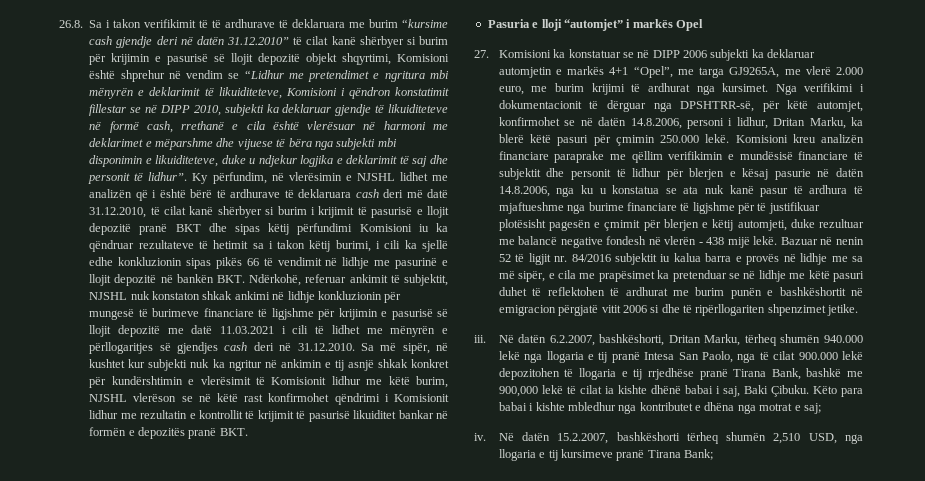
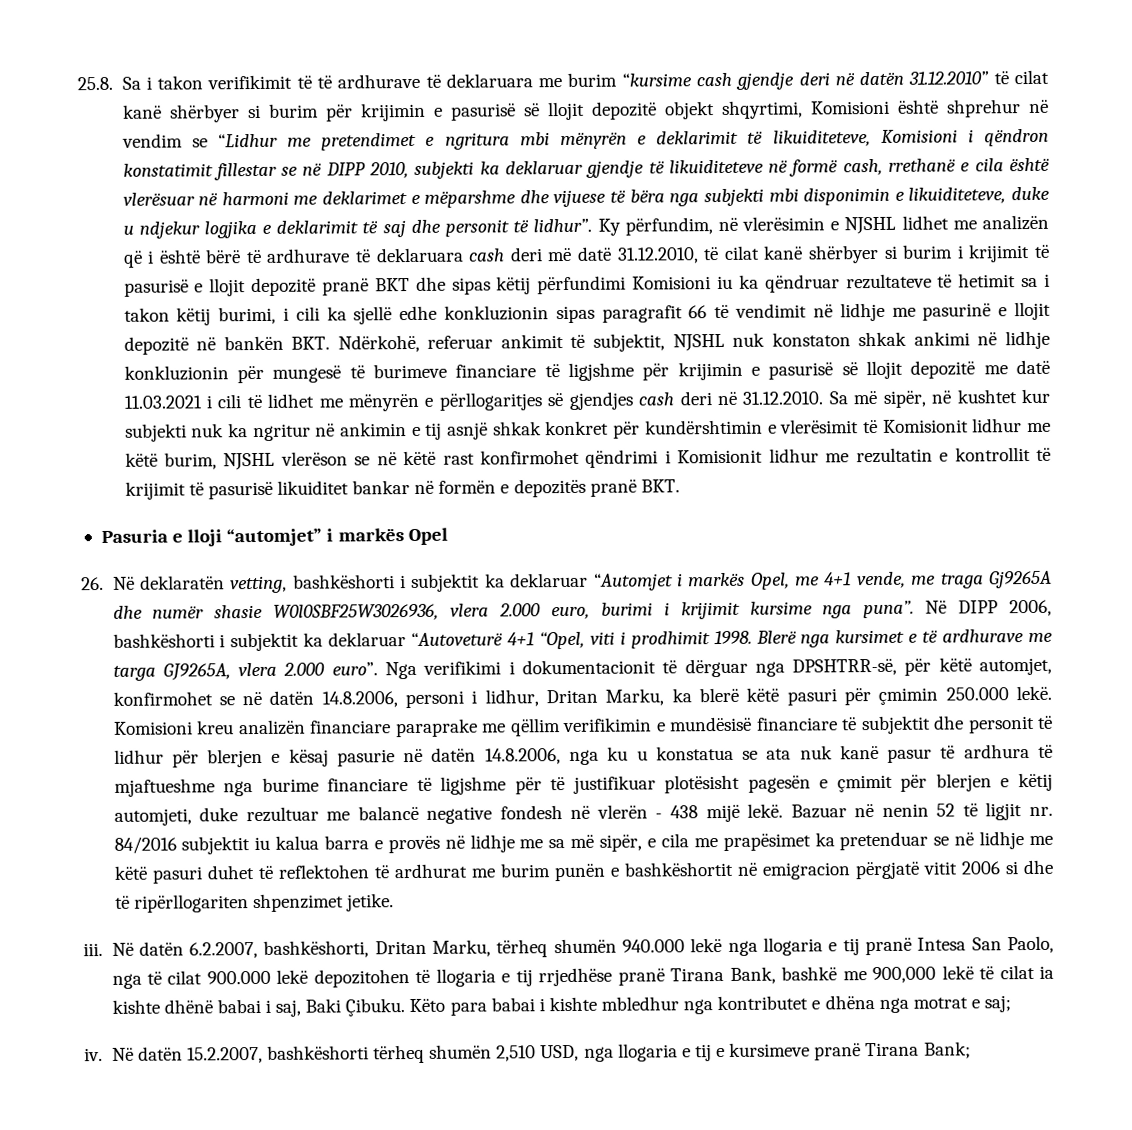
- 26.8. Sa i takon verifikimit të të ardhurave të deklaruara me burim “kursime cash gjendje deri në datën 31.12.2010” të cilat kanë shërbyer si burim për krijimin e pasurisë së llojit depozitë objekt shqyrtimi, Komisioni është shprehur në vendim se “Lidhur me pretendimet e ngritura mbi mënyrën e deklarimit të likuiditeteve, Komisioni i qëndron konstatimit fillestar se në DIPP 2010, subjekti ka deklaruar gjendje të likuiditeteve në formë cash, rrethanë e cila është vlerësuar në harmoni me deklarimet e mëparshme dhe vijuese të bëra nga subjekti mbi disponimin e likuiditeteve, duke u ndjekur logjika e deklarimit të saj dhe personit të lidhur”.
+ 25.8. Sa i takon verifikimit të të ardhurave të deklaruara me burim “kursime cash gjendje deri në datën 31.12.2010” të cilat kanë shërbyer si burim për krijimin e pasurisë së llojit depozitë objekt shqyrtimi, Komisioni është shprehur në vendim se “Lidhur me pretendimet e ngritura mbi mënyrën e deklarimit të likuiditeteve, Komisioni i qëndron konstatimit fillestar se në DIPP 2010, subjekti ka deklaruar gjendje të likuiditeteve në formë cash, rrethanë e cila është vlerësuar në harmoni me deklarimet e mëparshme dhe vijuese të bëra nga subjekti mbi disponimin e likuiditeteve, duke u ndjekur logjika e deklarimit të saj dhe personit të lidhur”.
- Ky përfundim, në vlerësimin e NJSHL lidhet me analizën që i është bërë të ardhurave të deklaruara cash deri më datë 31.12.2010, të cilat kanë shërbyer si burim i krijimit të pasurisë e llojit depozitë pranë BKT dhe sipas këtij përfundimi Komisioni iu ka qëndruar rezultateve të hetimit sa i takon këtij burimi, i cili ka sjellë edhe konkluzionin sipas pikës 66 të vendimit në lidhje me pasurinë e llojit depozitë në bankën BKT. Ndërkohë, referuar ankimit të subjektit, NJSHL nuk konstaton shkak ankimi në lidhje konkluzionin për mungesë të burimeve financiare të ligjshme për krijimin e pasurisë së llojit depozitë me datë 11.03.2021 i cili të lidhet me mënyrën e përllogaritjes së gjendjes cash deri në 31.12.2010. Sa më sipër, në kushtet kur subjekti nuk ka ngritur në ankimin e tij asnjë shkak konkret për kundërshtimin e vlerësimit të Komisionit lidhur me këtë burim, NJSHL vlerëson se në këtë rast konfirmohet qëndrimi i Komisionit lidhur me rezultatin e kontrollit të krijimit të pasurisë likuiditet bankar në formën e depozitës pranë BKT.
+ Ky përfundim, në vlerësimin e NJSHL lidhet me analizën që i është bërë të ardhurave të deklaruara cash deri më datë 31.12.2010, të cilat kanë shërbyer si burim i krijimit të pasurisë e llojit depozitë pranë BKT dhe sipas këtij përfundimi Komisioni iu ka qëndruar rezultateve të hetimit sa i takon këtij burimi, i cili ka sjellë edhe konkluzionin sipas paragrafit 66 të vendimit në lidhje me pasurinë e llojit depozitë në bankën BKT. Ndërkohë, referuar ankimit të subjektit, NJSHL nuk konstaton shkak ankimi në lidhje konkluzionin për mungesë të burimeve financiare të ligjshme për krijimin e pasurisë së llojit depozitë me datë 11.03.2021 i cili të lidhet me mënyrën e përllogaritjes së gjendjes cash deri në 31.12.2010. Sa më sipër, në kushtet kur subjekti nuk ka ngritur në ankimin e tij asnjë shkak konkret për kundërshtimin e vlerësimit të Komisionit lidhur me këtë burim, NJSHL vlerëson se në këtë rast konfirmohet qëndrimi i Komisionit lidhur me rezultatin e kontrollit të krijimit të pasurisë likuiditet bankar në formën e depozitës pranë BKT.
- 27. Komisioni ka konstatuar se në DIPP 2006 subjekti ka deklaruar automjetin e markës 4+1 “Opel”, me targa GJ9265A, me vlerë 2.000 euro, me burim krijimi të ardhurat nga kursimet.
+ 26. Në deklaratën vetting, bashkëshorti i subjektit ka deklaruar “Automjet i markës Opel, me 4+1 vende, me traga Gj9265A dhe numër shasie W0l0SBF25W3026936, vlera 2.000 euro, burimi i krijimit kursime nga puna”. Në DIPP 2006, bashkëshorti i subjektit ka deklaruar “Autoveturë 4+1 “Opel, viti i prodhimit 1998. Blerë nga kursimet e të ardhurave me targa GJ9265A, vlera 2.000 euro”.
- Në datën 15.2.2007, bashkëshorti tërheq shumën 2,510 USD, nga llogaria e tij kursimeve pranë Tirana Bank;
+ Në datën 15.2.2007, bashkëshorti tërheq shumën 2,510 USD, nga llogaria e tij e kursimeve pranë Tirana Bank;

